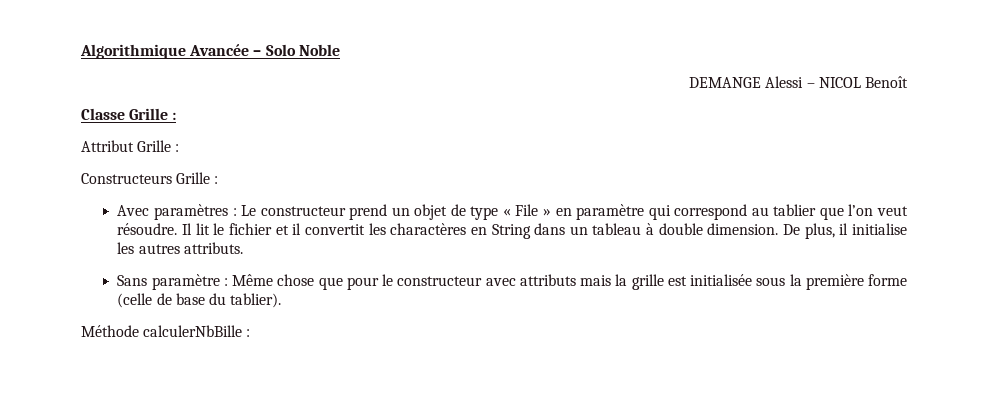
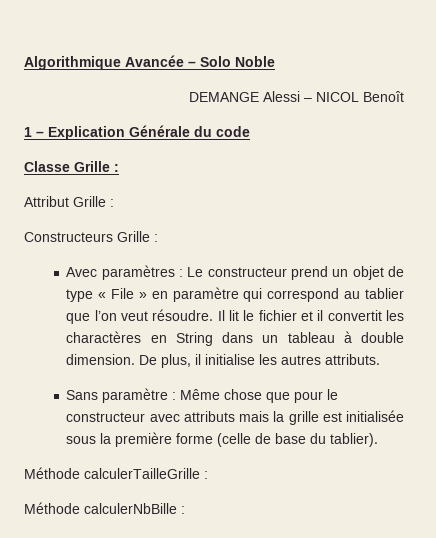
+ 1 – Explication Générale du code
+ Méthode calculerTailleGrille :

